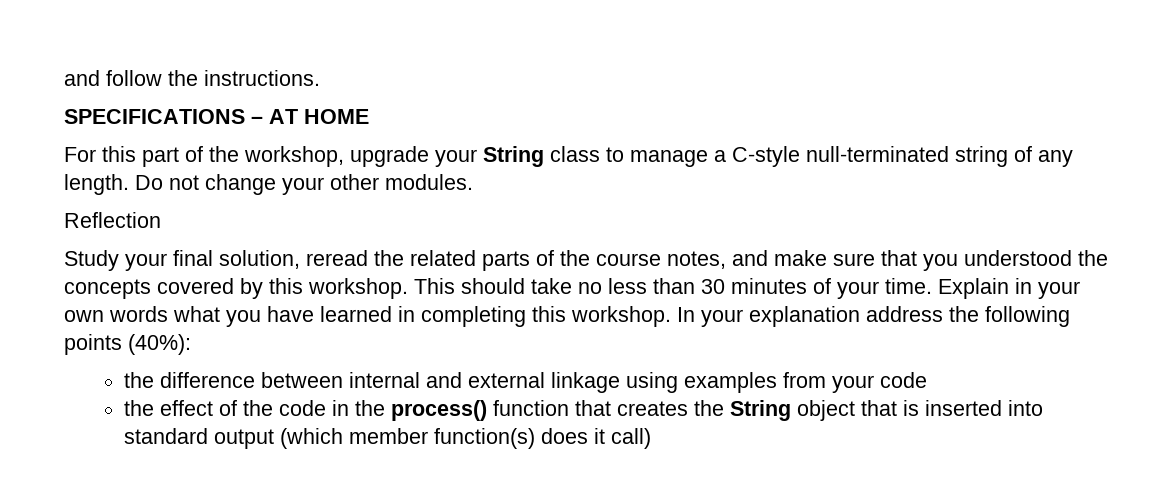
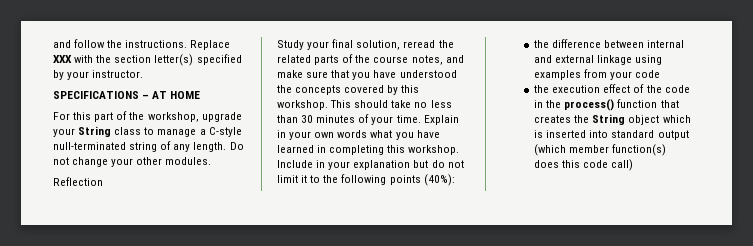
+ Replace XXX with the section letter(s) specified by your instructor.
- Study your final solution, reread the related parts of the course notes, and make sure that you understood the concepts covered by this workshop.
+ Study your final solution, reread the related parts of the course notes, and make sure that you have understood the concepts covered by this workshop.
- In your explanation address the following points (40%):
+ Include in your explanation but do not limit it to the following points (40%):
- the effect of the code in the process() function that creates the String object that is inserted into standard output (which member function(s) does it call)
+ the execution effect of the code in the process() function that creates the String object which is inserted into standard output (which member function(s) does this code call)

